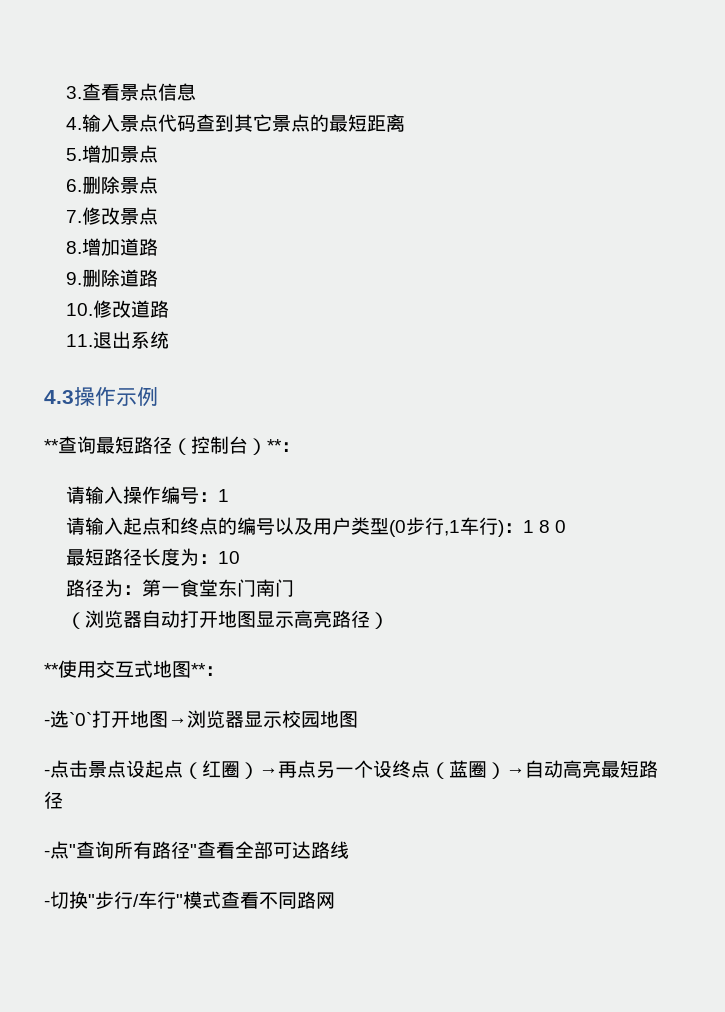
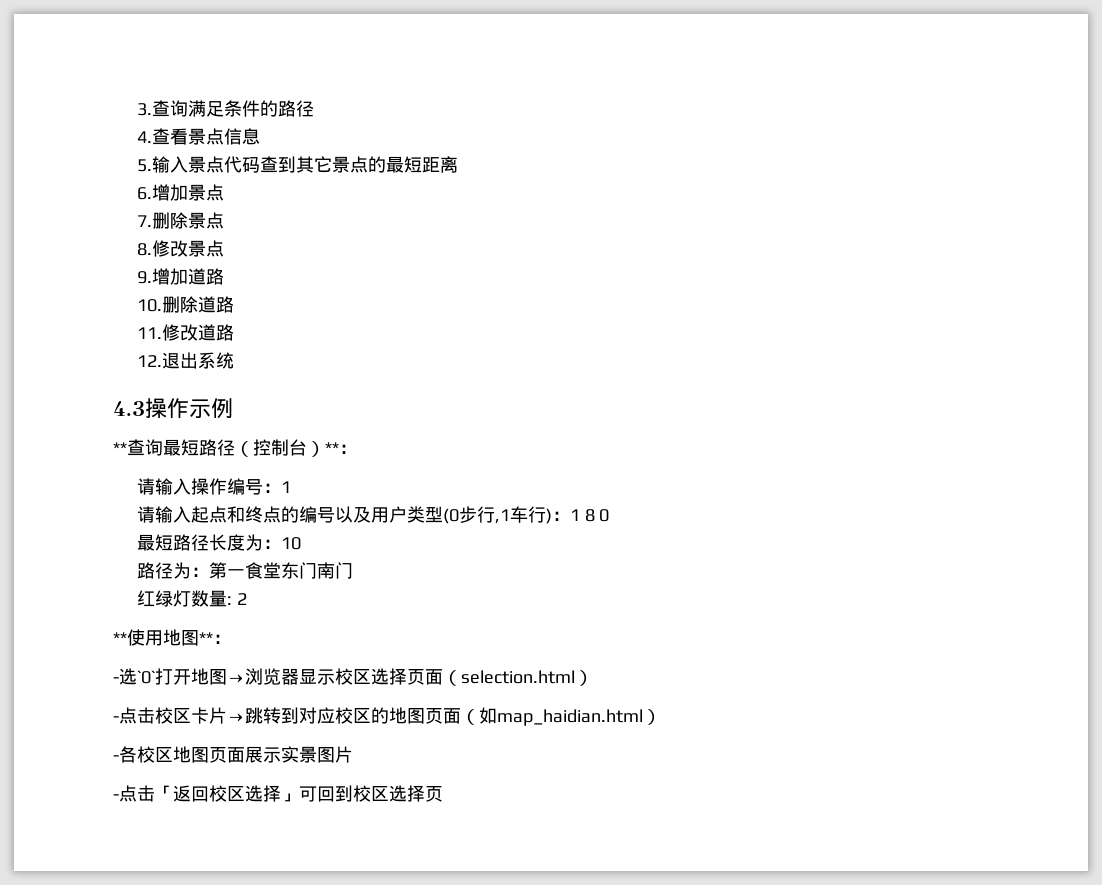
- 3.查看景点信息
+ 3.查询满足条件的路径
+ 4.查看景点信息
- 4.输入景点代码查到其它景点的最短距离
+ 5.输入景点代码查到其它景点的最短距离
- 5.增加景点
+ 6.增加景点
- 6.删除景点
+ 7.删除景点
- 7.修改景点
+ 8.修改景点
- 8.增加道路
+ 9.增加道路
- 9.删除道路
+ 10.删除道路
- 10.修改道路
+ 11.修改道路
- 11.退出系统
+ 12.退出系统
- （浏览器自动打开地图显示高亮路径）
+ 红绿灯数量: 2
- **使用交互式地图**：
+ **使用地图**：
- -选`0`打开地图→浏览器显示校园地图
- -点击景点设起点（红圈）→再点另一个设终点（蓝圈）→自动高亮最短路径
- -点"查询所有路径"查看全部可达路线
- -切换"步行/车行"模式查看不同路网
+ -选`0`打开地图→浏览器显示校区选择页面（selection.html）
+ -点击校区卡片→跳转到对应校区的地图页面（如map_haidian.html）
+ -各校区地图页面展示实景图片
+ -点击「返回校区选择」可回到校区选择页

